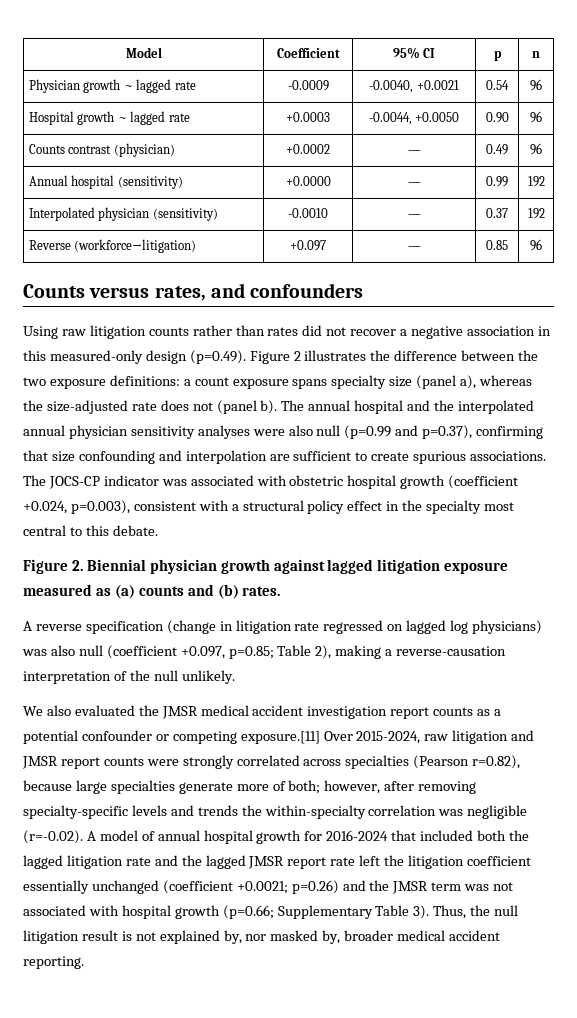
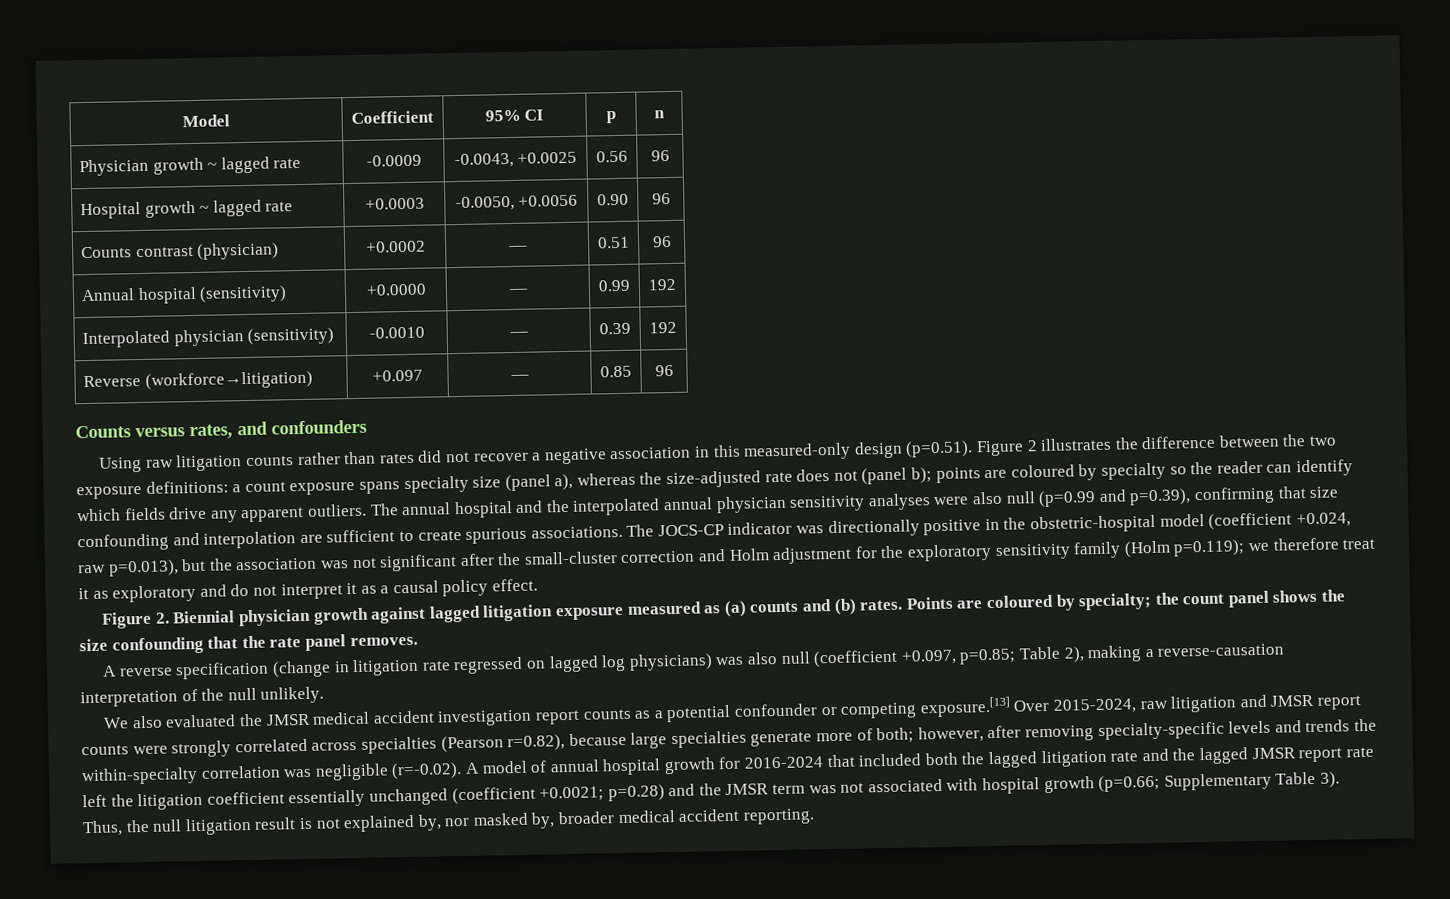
- Physician growth ~ lagged rate | -0.0009 | -0.0040, +0.0021 | 0.54 | 96
+ Physician growth ~ lagged rate | -0.0009 | -0.0043, +0.0025 | 0.56 | 96
- Hospital growth ~ lagged rate | +0.0003 | -0.0044, +0.0050 | 0.90 | 96
+ Hospital growth ~ lagged rate | +0.0003 | -0.0050, +0.0056 | 0.90 | 96
- Counts contrast (physician) | +0.0002 | — | 0.49 | 96
+ Counts contrast (physician) | +0.0002 | — | 0.51 | 96
- Interpolated physician (sensitivity) | -0.0010 | — | 0.37 | 192
+ Interpolated physician (sensitivity) | -0.0010 | — | 0.39 | 192
- Using raw litigation counts rather than rates did not recover a negative association in this measured-only design (p=0.49). Figure 2 illustrates the difference between the two exposure definitions: a count exposure spans specialty size (panel a), whereas the size-adjusted rate does not (panel b).
+ Using raw litigation counts rather than rates did not recover a negative association in this measured-only design (p=0.51). Figure 2 illustrates the difference between the two exposure definitions: a count exposure spans specialty size (panel a), whereas the size-adjusted rate does not (panel b); points are coloured by specialty so the reader can identify which fields drive any apparent outliers.
- The annual hospital and the interpolated annual physician sensitivity analyses were also null (p=0.99 and p=0.37), confirming that size confounding and interpolation are sufficient to create spurious associations.
+ The annual hospital and the interpolated annual physician sensitivity analyses were also null (p=0.99 and p=0.39), confirming that size confounding and interpolation are sufficient to create spurious associations.
- The JOCS-CP indicator was associated with obstetric hospital growth (coefficient +0.024, p=0.003), consistent with a structural policy effect in the specialty most central to this debate.
+ The JOCS-CP indicator was directionally positive in the obstetric-hospital model (coefficient +0.024, raw p=0.013), but the association was not significant after the small-cluster correction and Holm adjustment for the exploratory sensitivity family (Holm p=0.119); we therefore treat it as exploratory and do not interpret it as a causal policy effect.
+ Points are coloured by specialty; the count panel shows the size confounding that the rate panel removes.
- We also evaluated the JMSR medical accident investigation report counts as a potential confounder or competing exposure.[11] Over 2015-2024, raw litigation and JMSR report counts were strongly correlated across specialties (Pearson r=0.82), because large specialties generate more of both;
+ We also evaluated the JMSR medical accident investigation report counts as a potential confounder or competing exposure.[13] Over 2015-2024, raw litigation and JMSR report counts were strongly correlated across specialties (Pearson r=0.82), because large specialties generate more of both;
- p=0.26) and the JMSR term was not associated with hospital growth (p=0.66;
+ p=0.28) and the JMSR term was not associated with hospital growth (p=0.66;

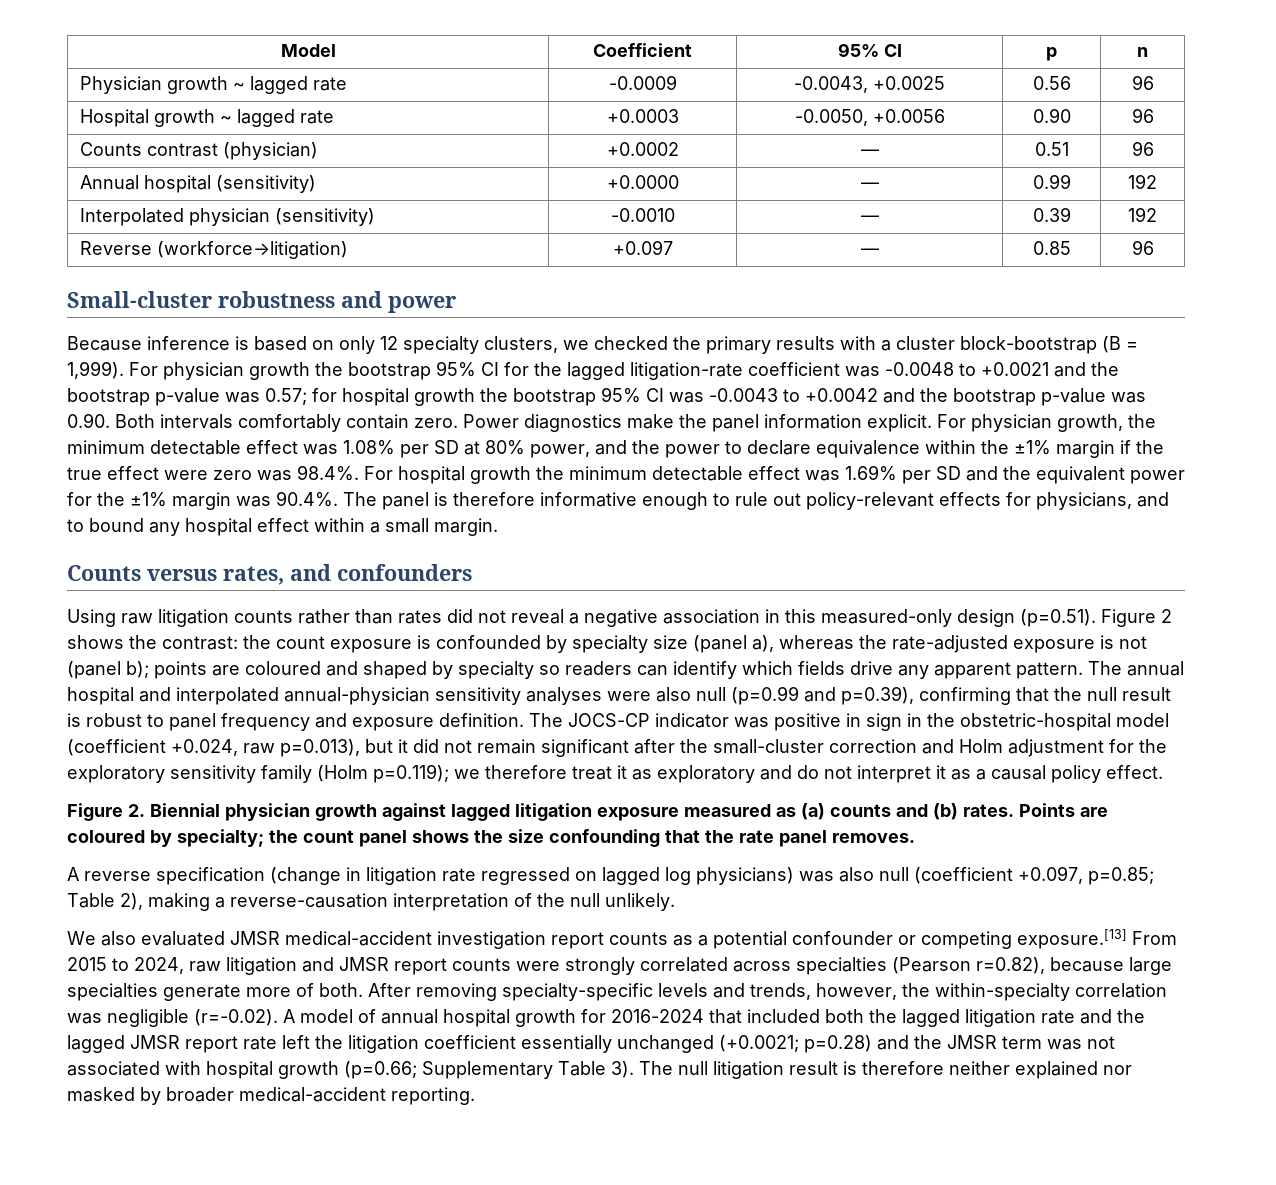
+ Small-cluster robustness and power
+ Because inference is based on only 12 specialty clusters, we checked the primary results with a cluster block-bootstrap (B = 1,999). For physician growth the bootstrap 95% CI for the lagged litigation-rate coefficient was -0.0048 to +0.0021 and the bootstrap p-value was 0.57; for hospital growth the bootstrap 95% CI was -0.0043 to +0.0042 and the bootstrap p-value was 0.90. Both intervals comfortably contain zero. Power diagnostics make the panel information explicit. For physician growth, the minimum detectable effect was 1.08% per SD at 80% power, and the power to declare equivalence within the ±1% margin if the true effect were zero was 98.4%. For hospital growth the minimum detectable effect was 1.69% per SD and the equivalent power for the ±1% margin was 90.4%. The panel is therefore informative enough to rule out policy-relevant effects for physicians, and to bound any hospital effect within a small margin.
- Using raw litigation counts rather than rates did not recover a negative association in this measured-only design (p=0.51). Figure 2 illustrates the difference between the two exposure definitions: a count exposure spans specialty size (panel a), whereas the size-adjusted rate does not (panel b); points are coloured by specialty so the reader can identify which fields drive any apparent outliers.
+ Using raw litigation counts rather than rates did not reveal a negative association in this measured-only design (p=0.51). Figure 2 shows the contrast: the count exposure is confounded by specialty size (panel a), whereas the rate-adjusted exposure is not (panel b); points are coloured and shaped by specialty so readers can identify which fields drive any apparent pattern.
- The annual hospital and the interpolated annual physician sensitivity analyses were also null (p=0.99 and p=0.39), confirming that size confounding and interpolation are sufficient to create spurious associations.
+ The annual hospital and interpolated annual-physician sensitivity analyses were also null (p=0.99 and p=0.39), confirming that the null result is robust to panel frequency and exposure definition.
- The JOCS-CP indicator was directionally positive in the obstetric-hospital model (coefficient +0.024, raw p=0.013), but the association was not significant after the small-cluster correction and Holm adjustment for the exploratory sensitivity family (Holm p=0.119); we therefore treat it as exploratory and do not interpret it as a causal policy effect.
+ The JOCS-CP indicator was positive in sign in the obstetric-hospital model (coefficient +0.024, raw p=0.013), but it did not remain significant after the small-cluster correction and Holm adjustment for the exploratory sensitivity family (Holm p=0.119); we therefore treat it as exploratory and do not interpret it as a causal policy effect.
- We also evaluated the JMSR medical accident investigation report counts as a potential confounder or competing exposure.[13] Over 2015-2024, raw litigation and JMSR report counts were strongly correlated across specialties (Pearson r=0.82), because large specialties generate more of both; however, after removing specialty-specific levels and trends the within-specialty correlation was negligible (r=-0.02). A model of annual hospital growth for 2016-2024 that included both the lagged litigation rate and the lagged JMSR report rate left the litigation coefficient essentially unchanged (coefficient +0.0021;
+ We also evaluated JMSR medical-accident investigation report counts as a potential confounder or competing exposure.[13] From 2015 to 2024, raw litigation and JMSR report counts were strongly correlated across specialties (Pearson r=0.82), because large specialties generate more of both. After removing specialty-specific levels and trends, however, the within-specialty correlation was negligible (r=-0.02). A model of annual hospital growth for 2016-2024 that included both the lagged litigation rate and the lagged JMSR report rate left the litigation coefficient essentially unchanged (+0.0021;
- Thus, the null litigation result is not explained by, nor masked by, broader medical accident reporting.
+ The null litigation result is therefore neither explained nor masked by broader medical-accident reporting.

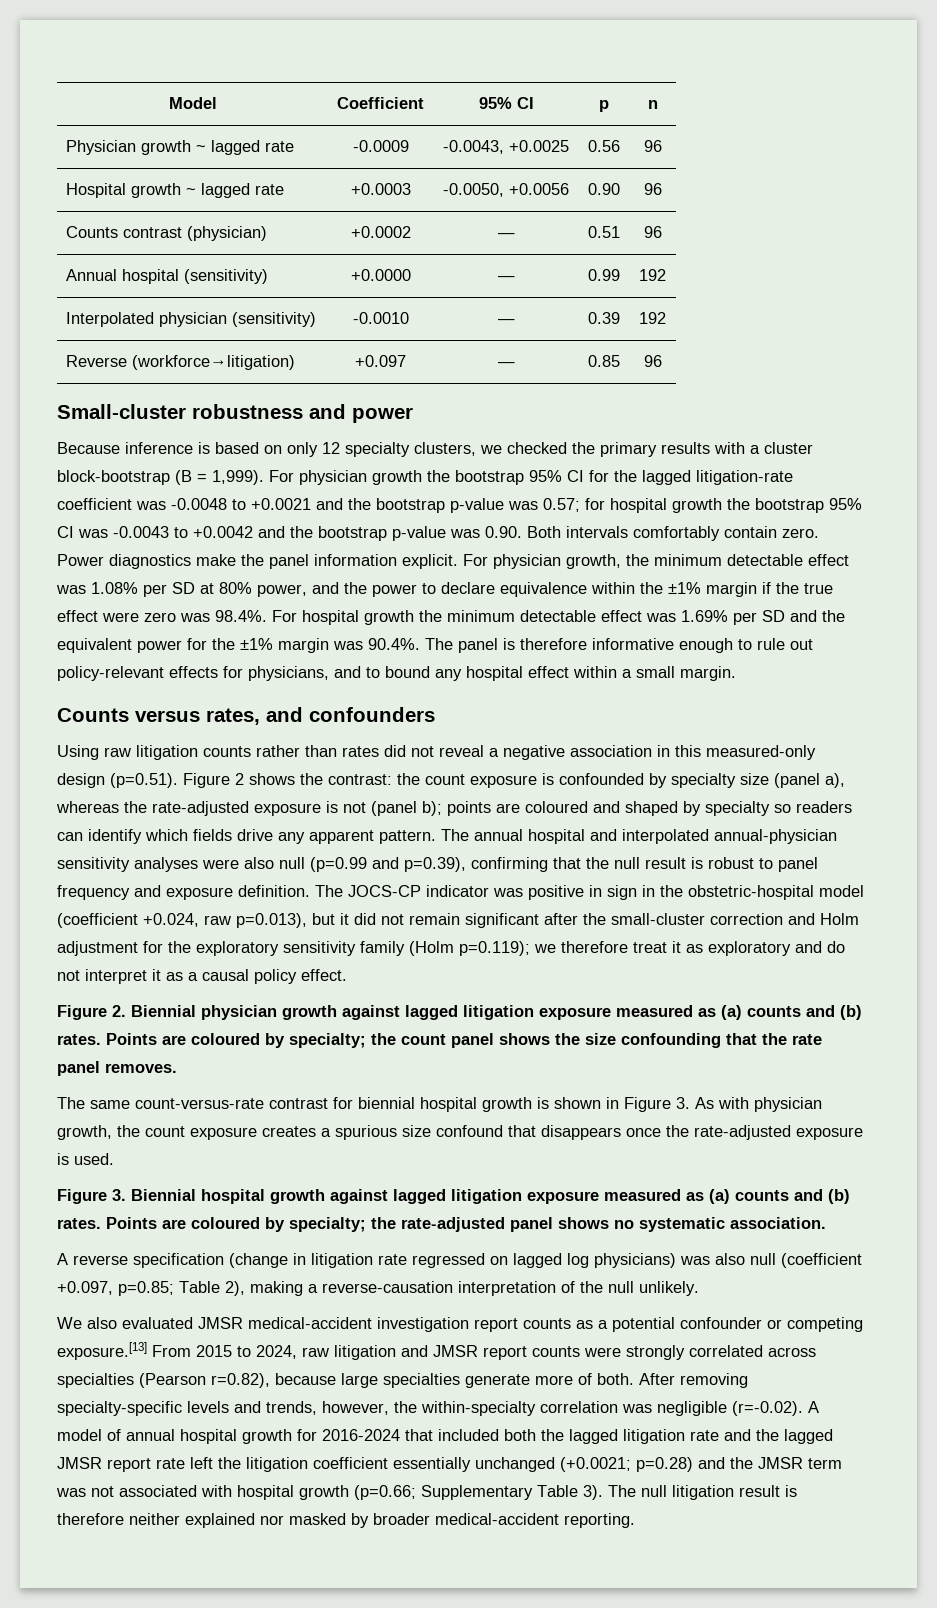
+ The same count-versus-rate contrast for biennial hospital growth is shown in Figure 3. As with physician growth, the count exposure creates a spurious size confound that disappears once the rate-adjusted exposure is used.
+ Figure 3. Biennial hospital growth against lagged litigation exposure measured as (a) counts and (b) rates. Points are coloured by specialty; the rate-adjusted panel shows no systematic association.

